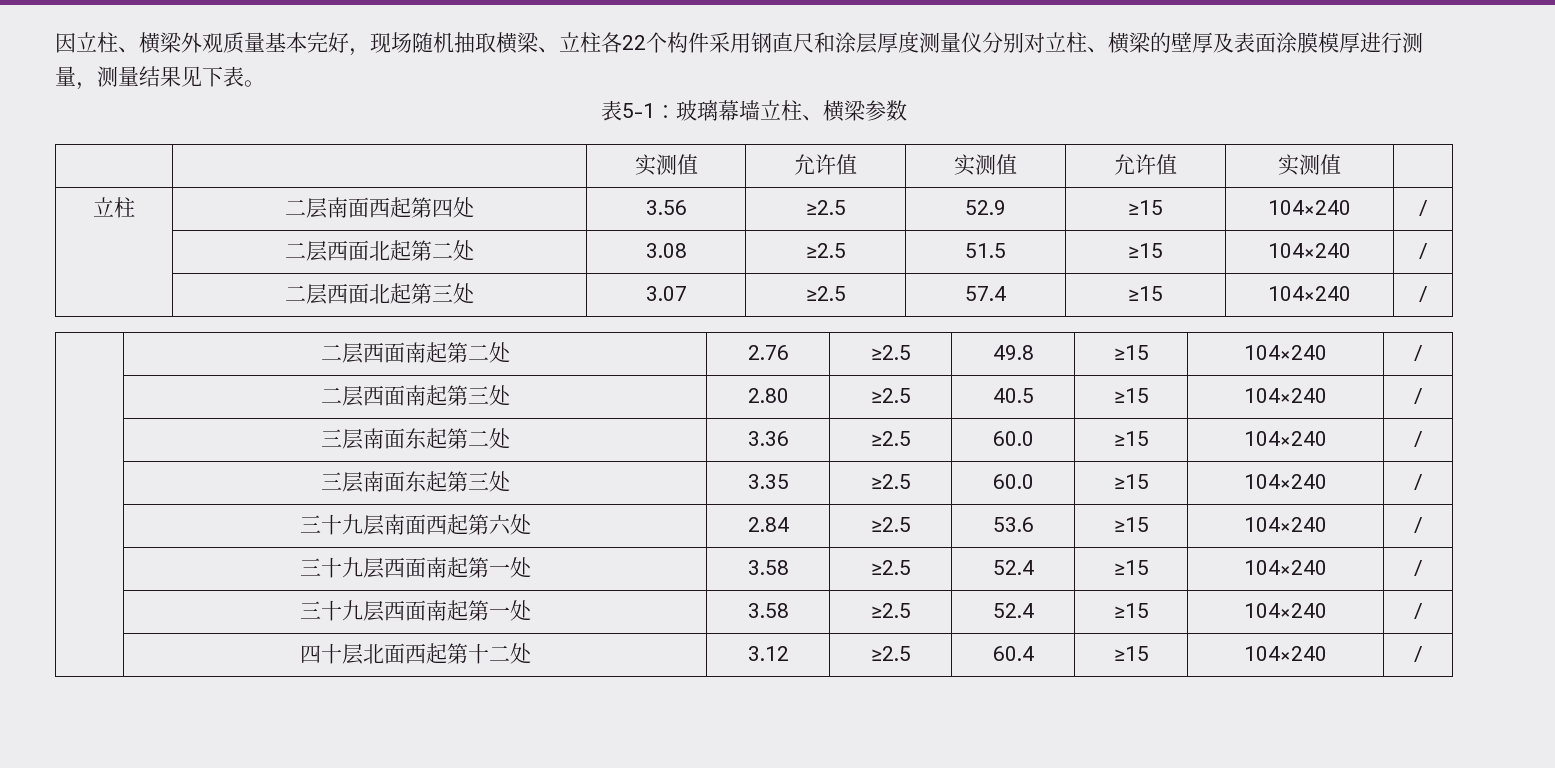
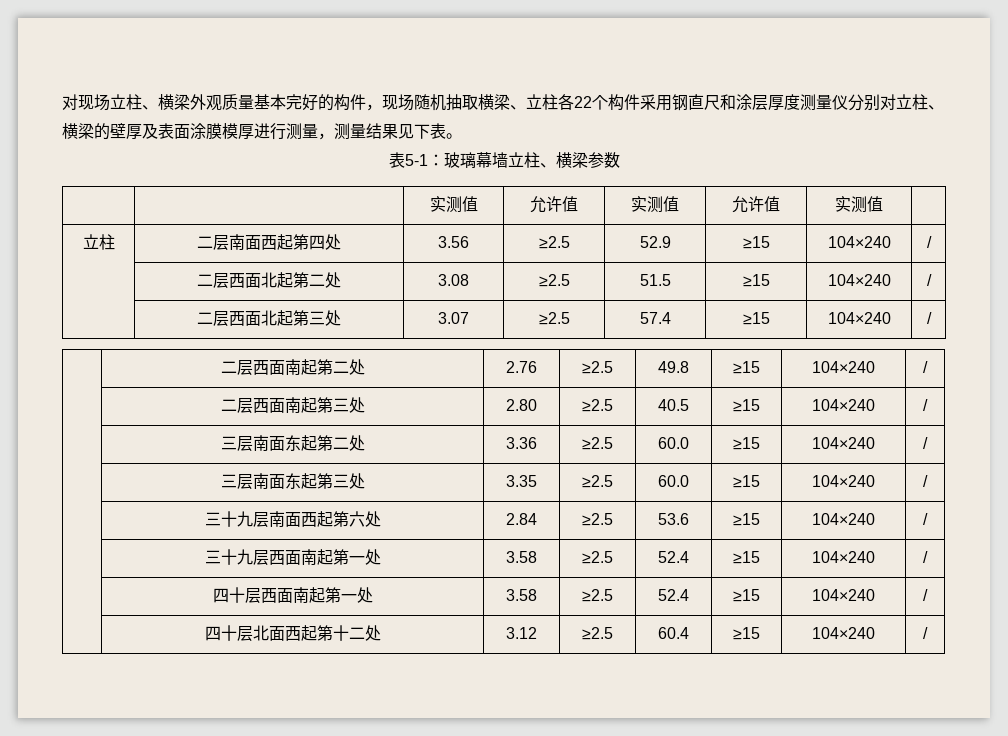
- 因立柱、横梁外观质量基本完好，现场随机抽取横梁、立柱各22个构件采用钢直尺和涂层厚度测量仪分别对立柱、横梁的壁厚及表面涂膜模厚进行测量，测量结果见下表。
+ 对现场立柱、横梁外观质量基本完好的构件，现场随机抽取横梁、立柱各22个构件采用钢直尺和涂层厚度测量仪分别对立柱、横梁的壁厚及表面涂膜模厚进行测量，测量结果见下表。
  | 三十九层南面西起第六处 | 2.84 | ≥2.5 | 53.6 | ≥15 | 104×240 | /
  | 三十九层西面南起第一处 | 3.58 | ≥2.5 | 52.4 | ≥15 | 104×240 | /
- | 三十九层西面南起第一处 | 3.58 | ≥2.5 | 52.4 | ≥15 | 104×240 | /
+ | 四十层西面南起第一处 | 3.58 | ≥2.5 | 52.4 | ≥15 | 104×240 | /

